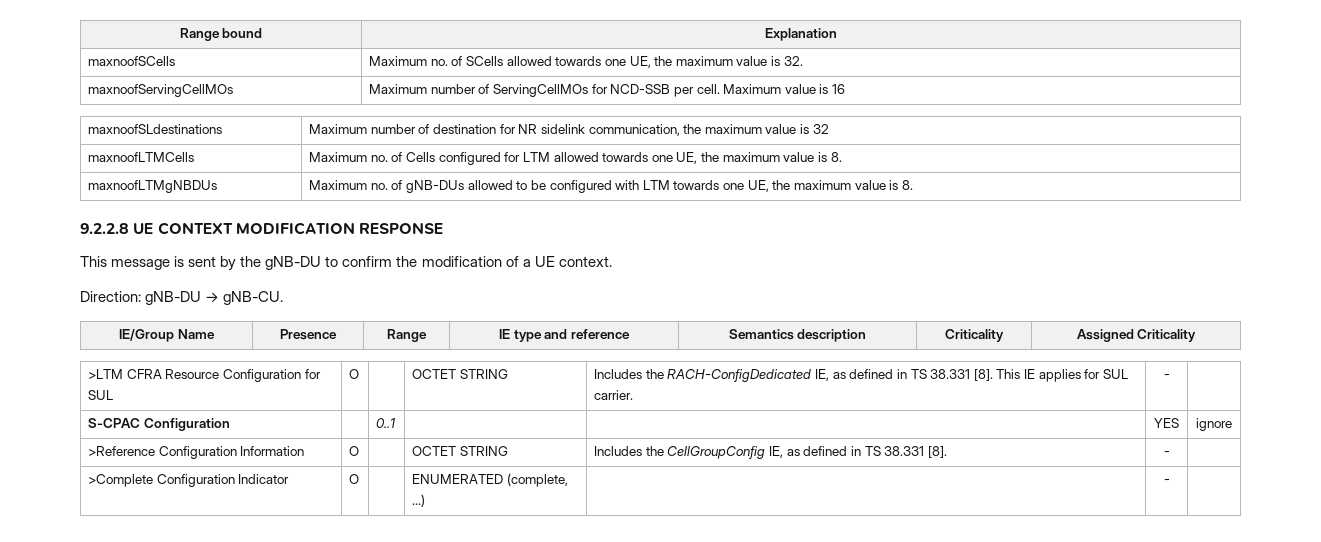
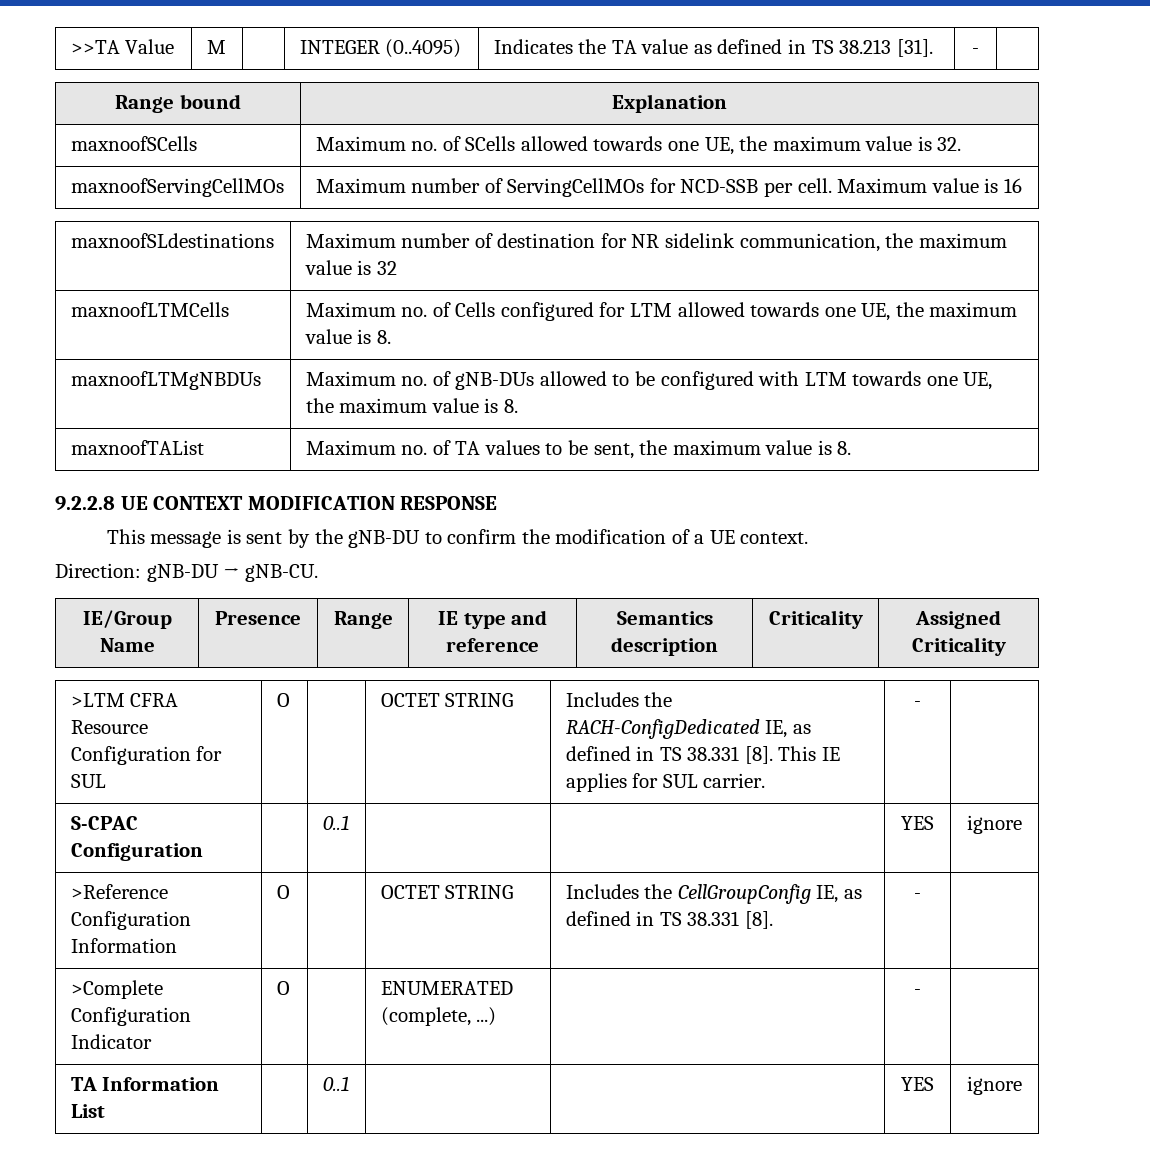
+ >>TA Value | M | | INTEGER (0..4095) | Indicates the TA value as defined in TS 38.213 [31]. | - |
+ maxnoofTAList | Maximum no. of TA values to be sent, the maximum value is 8.
+ TA Information List | | 0..1 | | | YES | ignore

